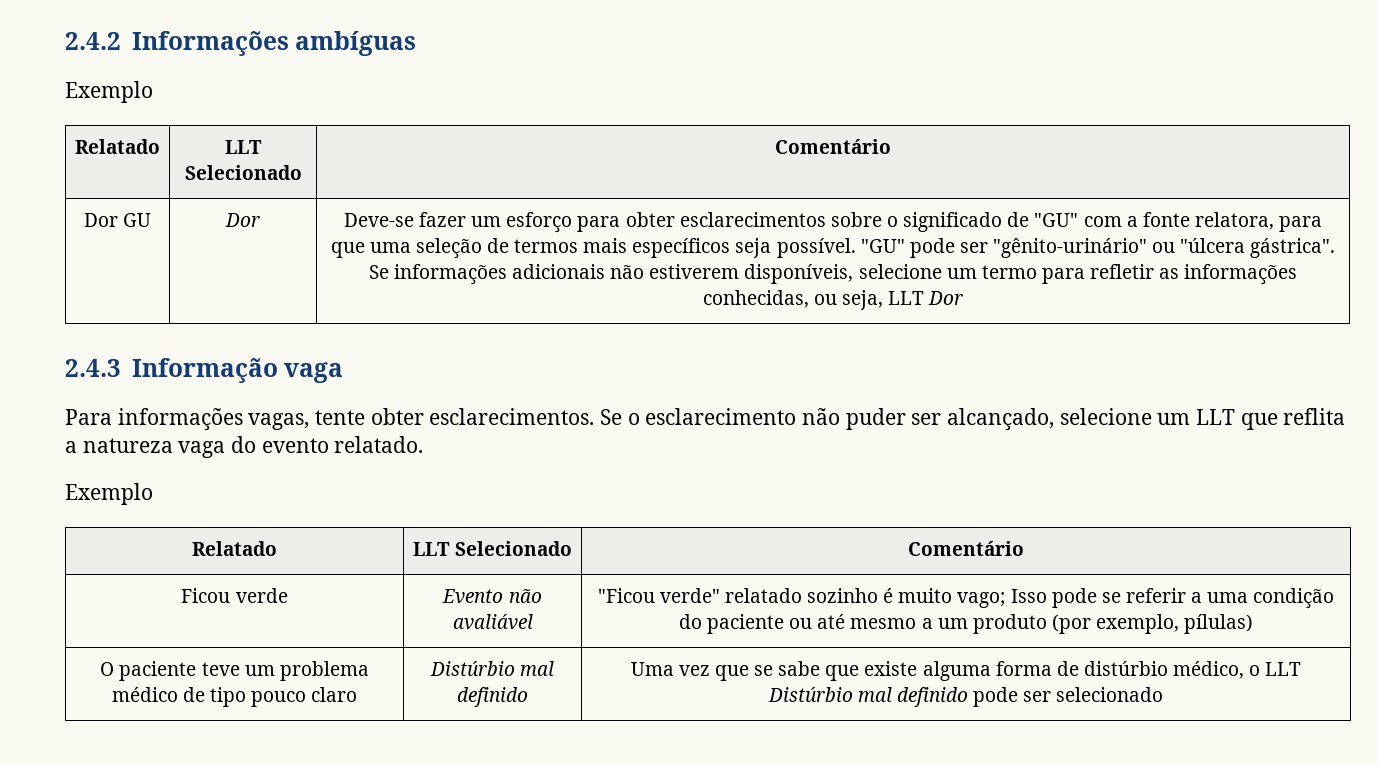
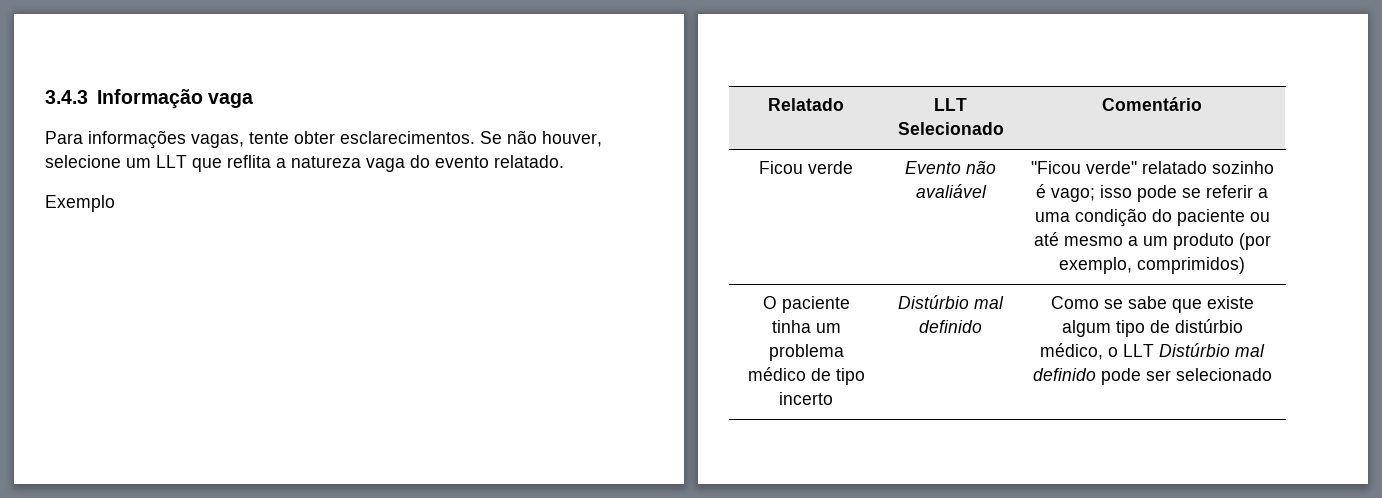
- 2.4.2 Informações ambíguas
- Exemplo
- Relatado | LLT Selecionado | Comentário
- Dor GU | Dor | Deve-se fazer um esforço para obter esclarecimentos sobre o significado de "GU" com a fonte relatora, para que uma seleção de termos mais específicos seja possível. "GU" pode ser "gênito-urinário" ou "úlcera gástrica". Se informações adicionais não estiverem disponíveis, selecione um termo para refletir as informações conhecidas, ou seja, LLT Dor
- 2.4.3 Informação vaga
+ 3.4.3 Informação vaga
- Se o esclarecimento não puder ser alcançado, selecione um LLT que reflita a natureza vaga do evento relatado.
+ Se não houver, selecione um LLT que reflita a natureza vaga do evento relatado.
- Ficou verde | Evento não avaliável | "Ficou verde" relatado sozinho é muito vago; Isso pode se referir a uma condição do paciente ou até mesmo a um produto (por exemplo, pílulas)
+ Ficou verde | Evento não avaliável | "Ficou verde" relatado sozinho é vago; isso pode se referir a uma condição do paciente ou até mesmo a um produto (por exemplo, comprimidos)
- O paciente teve um problema médico de tipo pouco claro | Distúrbio mal definido | Uma vez que se sabe que existe alguma forma de distúrbio médico, o LLT Distúrbio mal definido pode ser selecionado
+ O paciente tinha um problema médico de tipo incerto | Distúrbio mal definido | Como se sabe que existe algum tipo de distúrbio médico, o LLT Distúrbio mal definido pode ser selecionado

